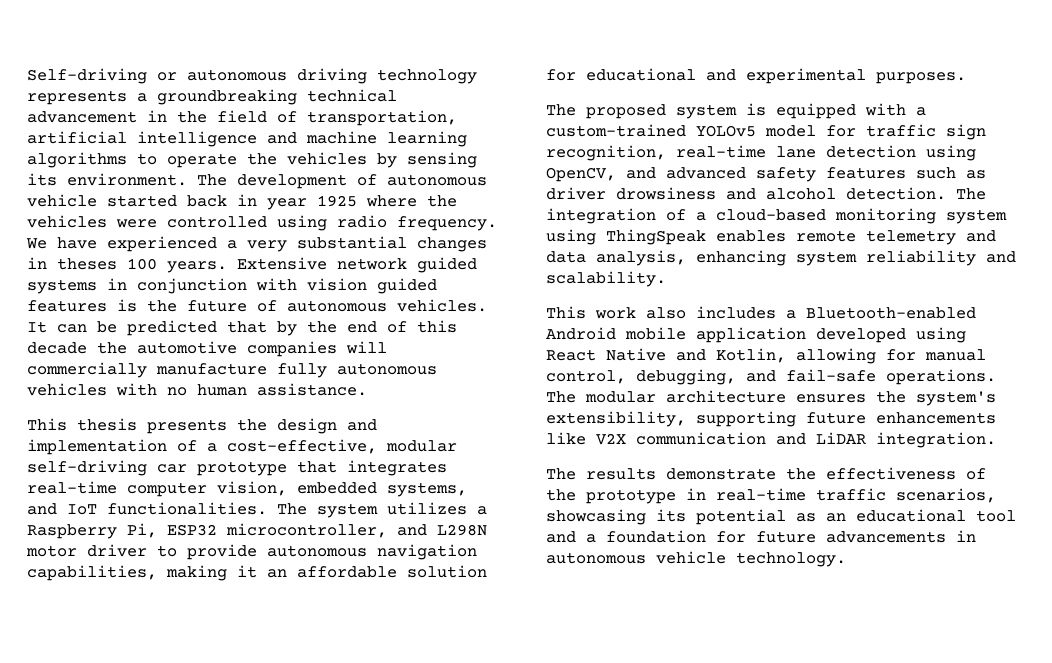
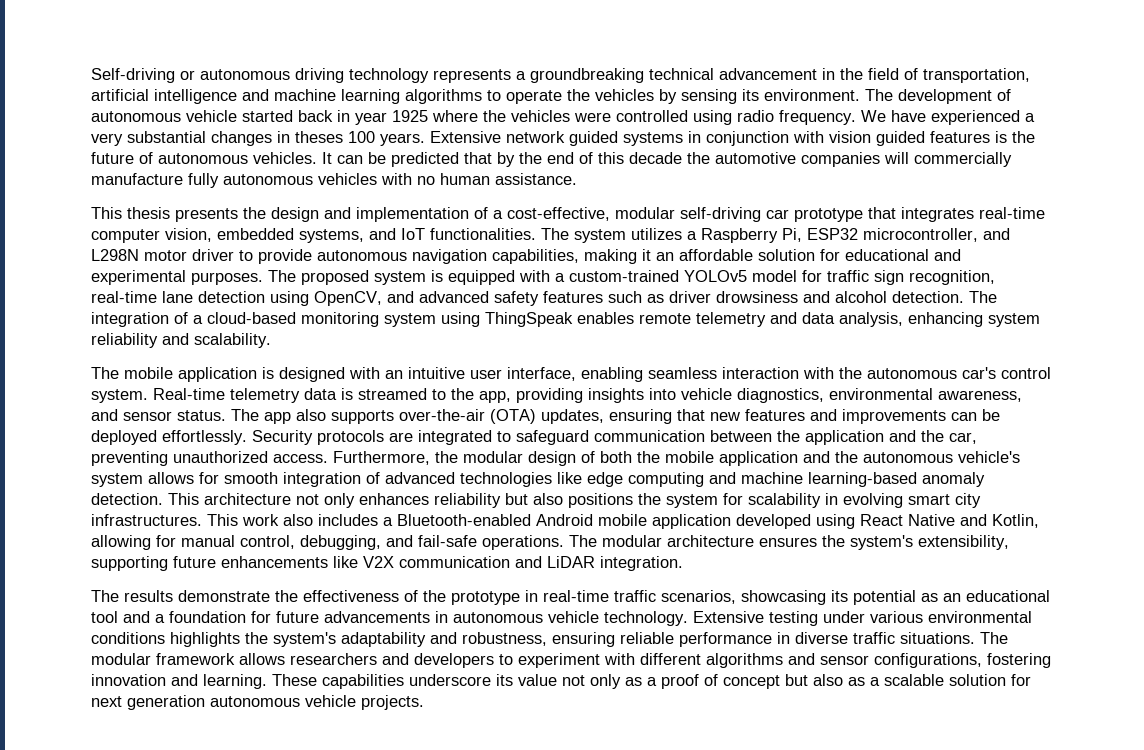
- The system utilizes a Raspberry Pi, ESP32 microcontroller, and L298N motor driver to provide autonomous navigation capabilities, making it an affordable solution for educational and experimental purposes.
- The proposed system is equipped with a custom-trained YOLOv5 model for traffic sign recognition, real-time lane detection using OpenCV, and advanced safety features such as driver drowsiness and alcohol detection.
+ The system utilizes a Raspberry Pi, ESP32 microcontroller, and L298N motor driver to provide autonomous navigation capabilities, making it an affordable solution for educational and experimental purposes. The proposed system is equipped with a custom-trained YOLOv5 model for traffic sign recognition, real-time lane detection using OpenCV, and advanced safety features such as driver drowsiness and alcohol detection.
+ The mobile application is designed with an intuitive user interface, enabling seamless interaction with the autonomous car's control system. Real-time telemetry data is streamed to the app, providing insights into vehicle diagnostics, environmental awareness, and sensor status. The app also supports over-the-air (OTA) updates, ensuring that new features and improvements can be deployed effortlessly. Security protocols are integrated to safeguard communication between the application and the car, preventing unauthorized access. Furthermore, the modular design of both the mobile application and the autonomous vehicle's system allows for smooth integration of advanced technologies like edge computing and machine learning-based anomaly detection. This architecture not only enhances reliability but also positions the system for scalability in evolving smart city infrastructures.
+ Extensive testing under various environmental conditions highlights the system's adaptability and robustness, ensuring reliable performance in diverse traffic situations. The modular framework allows researchers and developers to experiment with different algorithms and sensor configurations, fostering innovation and learning. These capabilities underscore its value not only as a proof of concept but also as a scalable solution for next generation autonomous vehicle projects.

